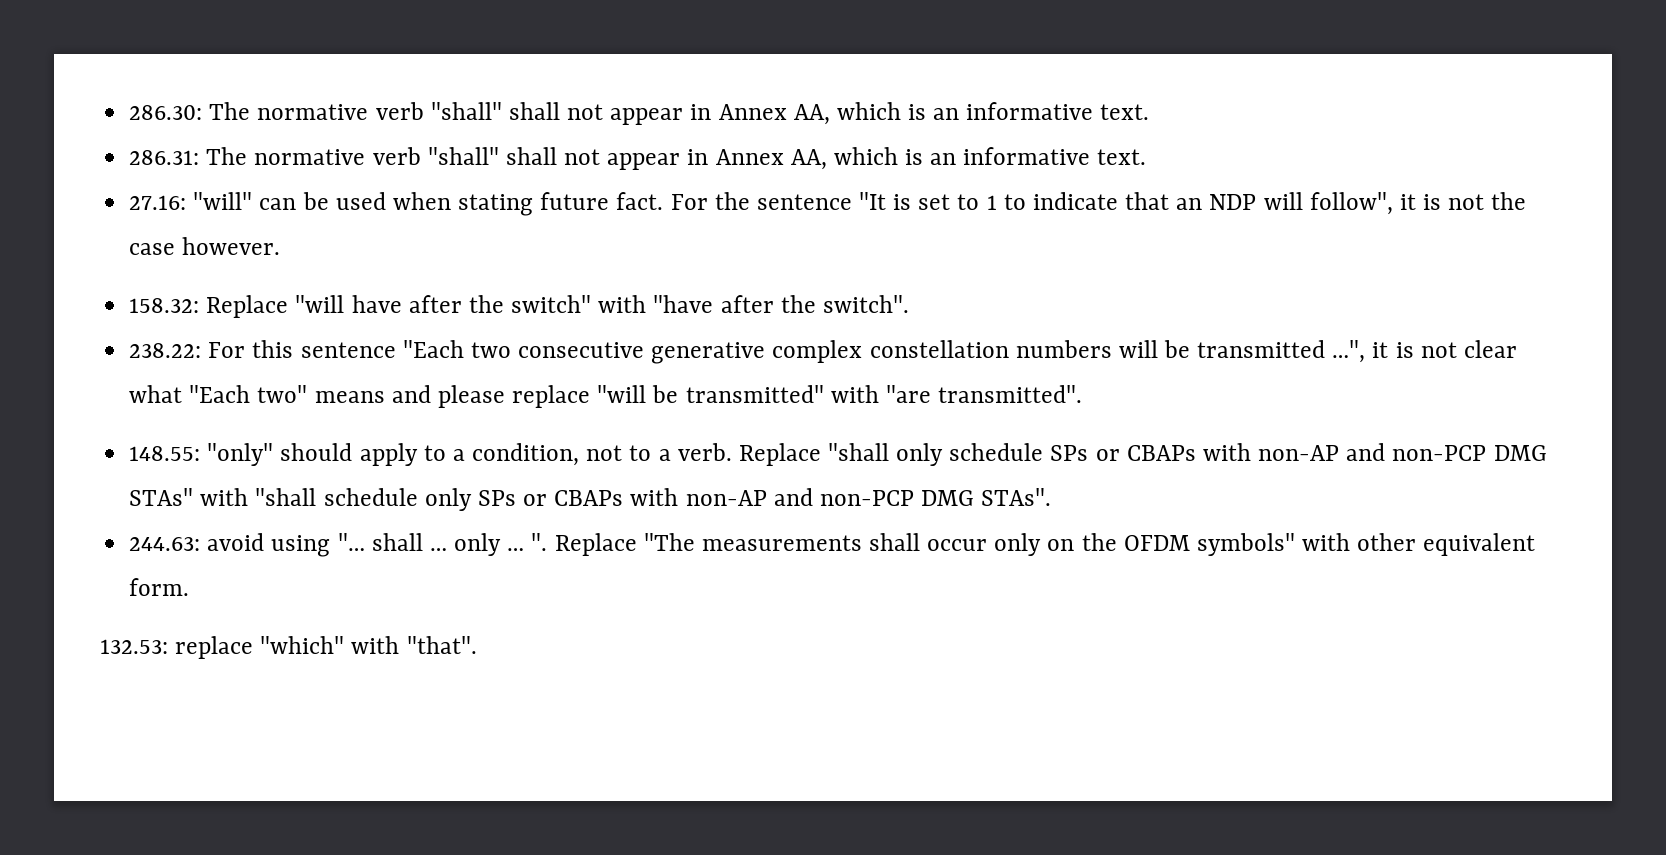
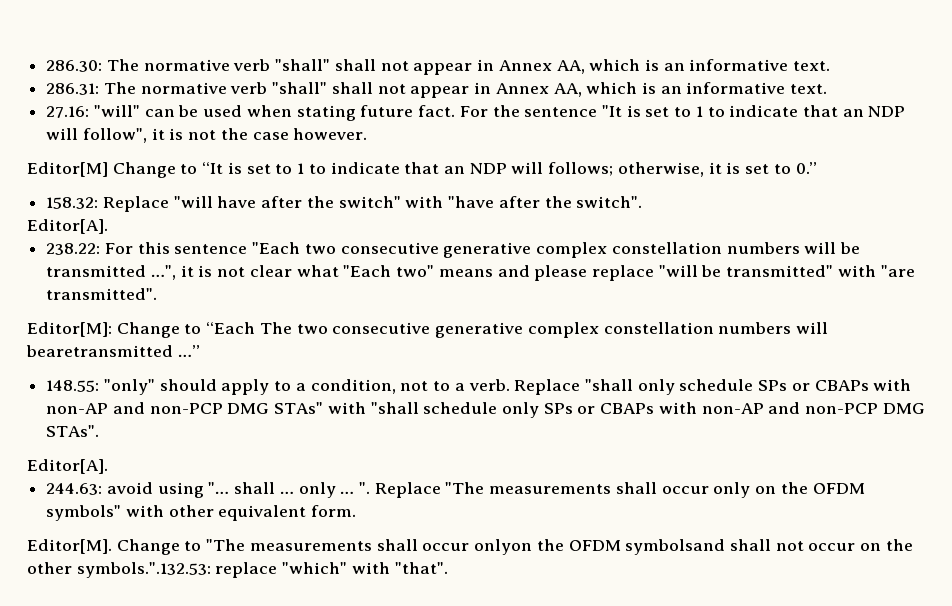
+ Editor[M] Change to “It is set to 1 to indicate that an NDP will follows; otherwise, it is set to 0.”
  158.32: Replace "will have after the switch" with "have after the switch".
+ Editor[A].
+ Editor[M]: Change to “Each The two consecutive generative complex constellation numbers will bearetransmitted …”
  Replace "shall only schedule SPs or CBAPs with non-AP and non-PCP DMG STAs" with "shall schedule only SPs or CBAPs with non-AP and non-PCP DMG STAs".
+ Editor[A].
- 132.53: replace "which" with "that".
+ Editor[M]. Change to "The measurements shall occur onlyon the OFDM symbolsand shall not occur on the other symbols.".132.53: replace "which" with "that".

